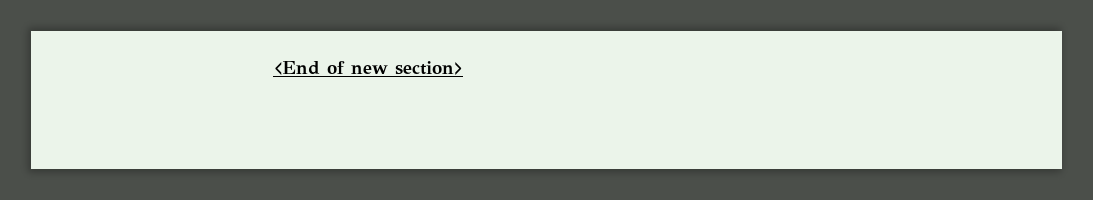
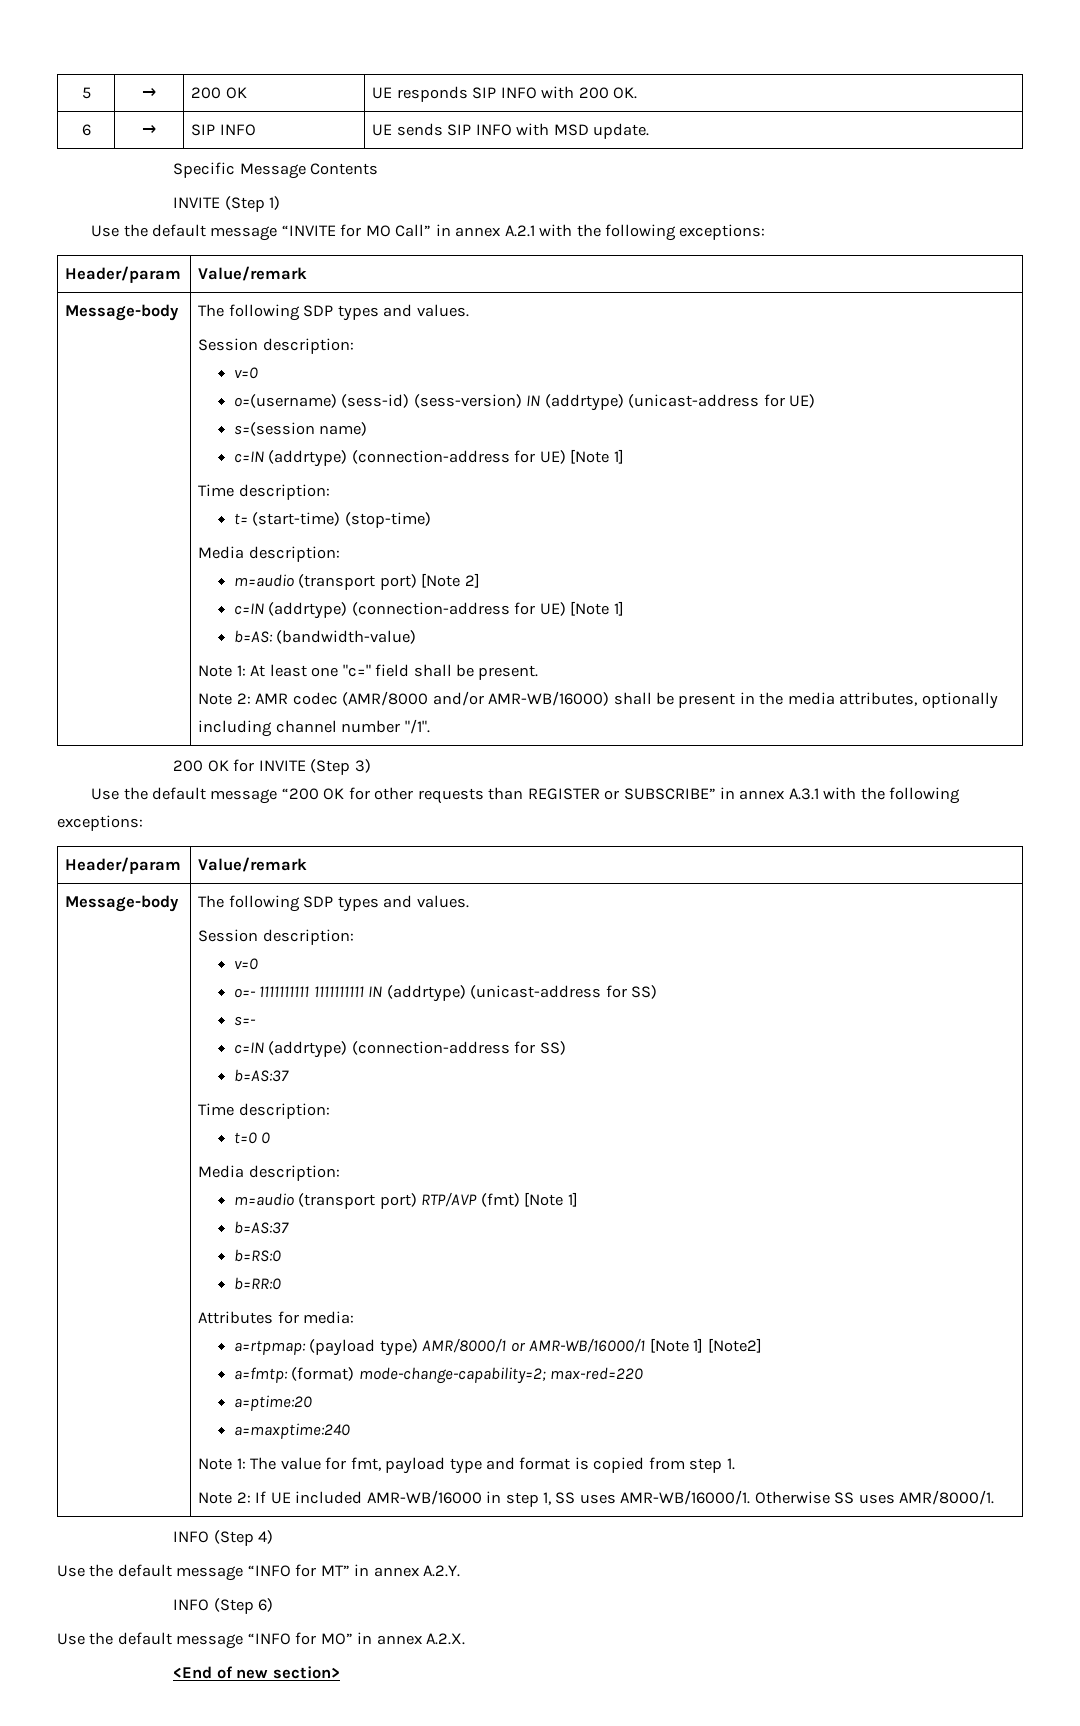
+ 5 | → | 200 OK | UE responds SIP INFO with 200 OK.
+ 6 | → | SIP INFO | UE sends SIP INFO with MSD update.
+ Specific Message Contents
+ INVITE (Step 1)
+ Use the default message “INVITE for MO Call” in annex A.2.1 with the following exceptions:
+ Header/param | Value/remark
+ Message-body | The following SDP types and values.
+ Session description:
+ v=0
+ o=(username) (sess-id) (sess-version) IN (addrtype) (unicast-address for UE)
+ s=(session name)
+ c=IN (addrtype) (connection-address for UE) [Note 1]
+ Time description:
+ t= (start-time) (stop-time)
+ Media description:
+ m=audio (transport port) [Note 2]
+ c=IN (addrtype) (connection-address for UE) [Note 1]
+ b=AS: (bandwidth-value)
+ Note 1: At least one "c=" field shall be present.
+ Note 2: AMR codec (AMR/8000 and/or AMR-WB/16000) shall be present in the media attributes, optionally including channel number "/1".
+ 200 OK for INVITE (Step 3)
+ Use the default message “200 OK for other requests than REGISTER or SUBSCRIBE” in annex A.3.1 with the following exceptions:
+ Header/param | Value/remark
+ Message-body | The following SDP types and values.
+ Session description:
+ v=0
+ o=- 1111111111 1111111111 IN (addrtype) (unicast-address for SS)
+ s=-
+ c=IN (addrtype) (connection-address for SS)
+ b=AS:37
+ Time description:
+ t=0 0
+ Media description:
+ m=audio (transport port) RTP/AVP (fmt) [Note 1]
+ b=AS:37
+ b=RS:0
+ b=RR:0
+ Attributes for media:
+ a=rtpmap: (payload type) AMR/8000/1 or AMR-WB/16000/1 [Note 1] [Note2]
+ a=fmtp: (format) mode-change-capability=2; max-red=220
+ a=ptime:20
+ a=maxptime:240
+ Note 1: The value for fmt, payload type and format is copied from step 1.
+ Note 2: If UE included AMR-WB/16000 in step 1, SS uses AMR-WB/16000/1. Otherwise SS uses AMR/8000/1.
+ INFO (Step 4)
+ Use the default message “INFO for MT” in annex A.2.Y.
+ INFO (Step 6)
+ Use the default message “INFO for MO” in annex A.2.X.

